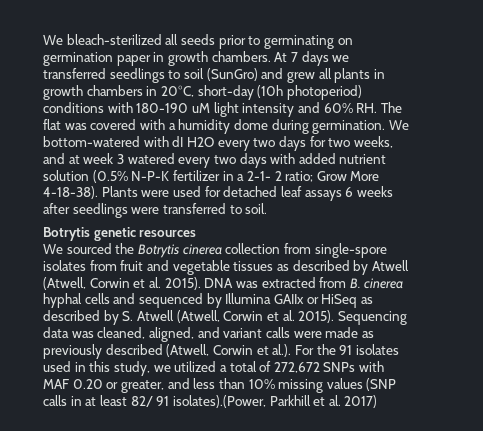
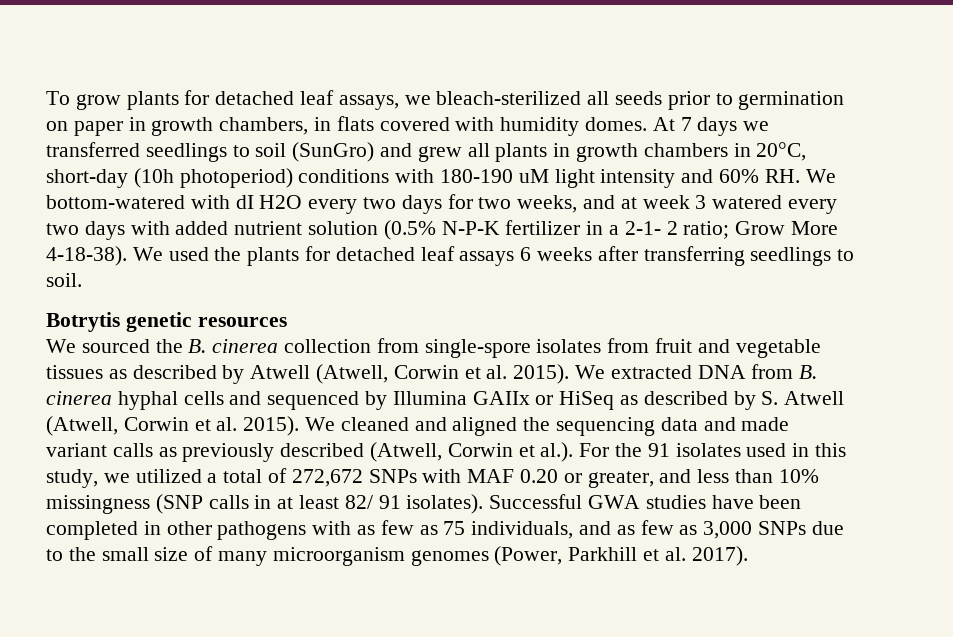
- We bleach-sterilized all seeds prior to germinating on germination paper in growth chambers.
+ To grow plants for detached leaf assays, we bleach-sterilized all seeds prior to germination on paper in growth chambers, in flats covered with humidity domes.
- At 7 days we transferred seedlings to soil (SunGro) and grew all plants in growth chambers in 20°C, short-day (10h photoperiod) conditions with 180-190 uM light intensity and 60% RH. The flat was covered with a humidity dome during germination. We bottom-watered with dI H2O every two days for two weeks, and at week 3 watered every two days with added nutrient solution (0.5% N-P-K fertilizer in a 2-1- 2 ratio;
+ At 7 days we transferred seedlings to soil (SunGro) and grew all plants in growth chambers in 20°C, short-day (10h photoperiod) conditions with 180-190 uM light intensity and 60% RH. We bottom-watered with dI H2O every two days for two weeks, and at week 3 watered every two days with added nutrient solution (0.5% N-P-K fertilizer in a 2-1- 2 ratio;
- Plants were used for detached leaf assays 6 weeks after seedlings were transferred to soil.
+ We used the plants for detached leaf assays 6 weeks after transferring seedlings to soil.
- We sourced the Botrytis cinerea collection from single-spore isolates from fruit and vegetable tissues as described by Atwell (Atwell, Corwin et al. 2015).
+ We sourced the B. cinerea collection from single-spore isolates from fruit and vegetable tissues as described by Atwell (Atwell, Corwin et al. 2015).
- DNA was extracted from B. cinerea hyphal cells and sequenced by Illumina GAIIx or HiSeq as described by S. Atwell (Atwell, Corwin et al. 2015).
+ We extracted DNA from B. cinerea hyphal cells and sequenced by Illumina GAIIx or HiSeq as described by S. Atwell (Atwell, Corwin et al. 2015).
- Sequencing data was cleaned, aligned, and variant calls were made as previously described (Atwell, Corwin et al.). For the 91 isolates used in this study, we utilized a total of 272,672 SNPs with MAF 0.20 or greater, and less than 10% missing values (SNP calls in at least 82/ 91 isolates).(Power, Parkhill et al. 2017)
+ We cleaned and aligned the sequencing data and made variant calls as previously described (Atwell, Corwin et al.). For the 91 isolates used in this study, we utilized a total of 272,672 SNPs with MAF 0.20 or greater, and less than 10% missingness (SNP calls in at least 82/ 91 isolates). Successful GWA studies have been completed in other pathogens with as few as 75 individuals, and as few as 3,000 SNPs due to the small size of many microorganism genomes (Power, Parkhill et al. 2017).

